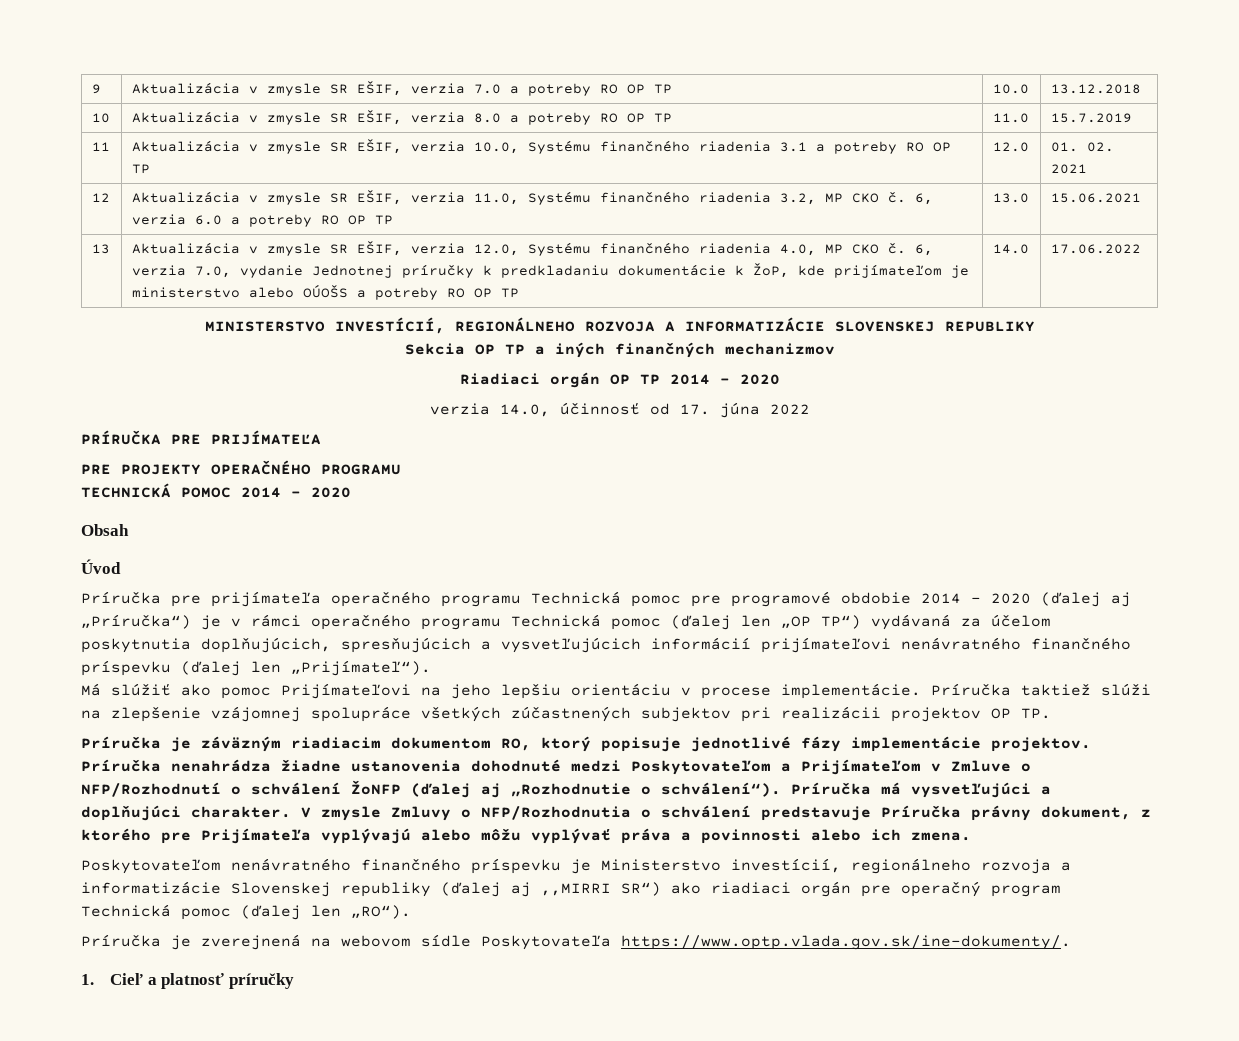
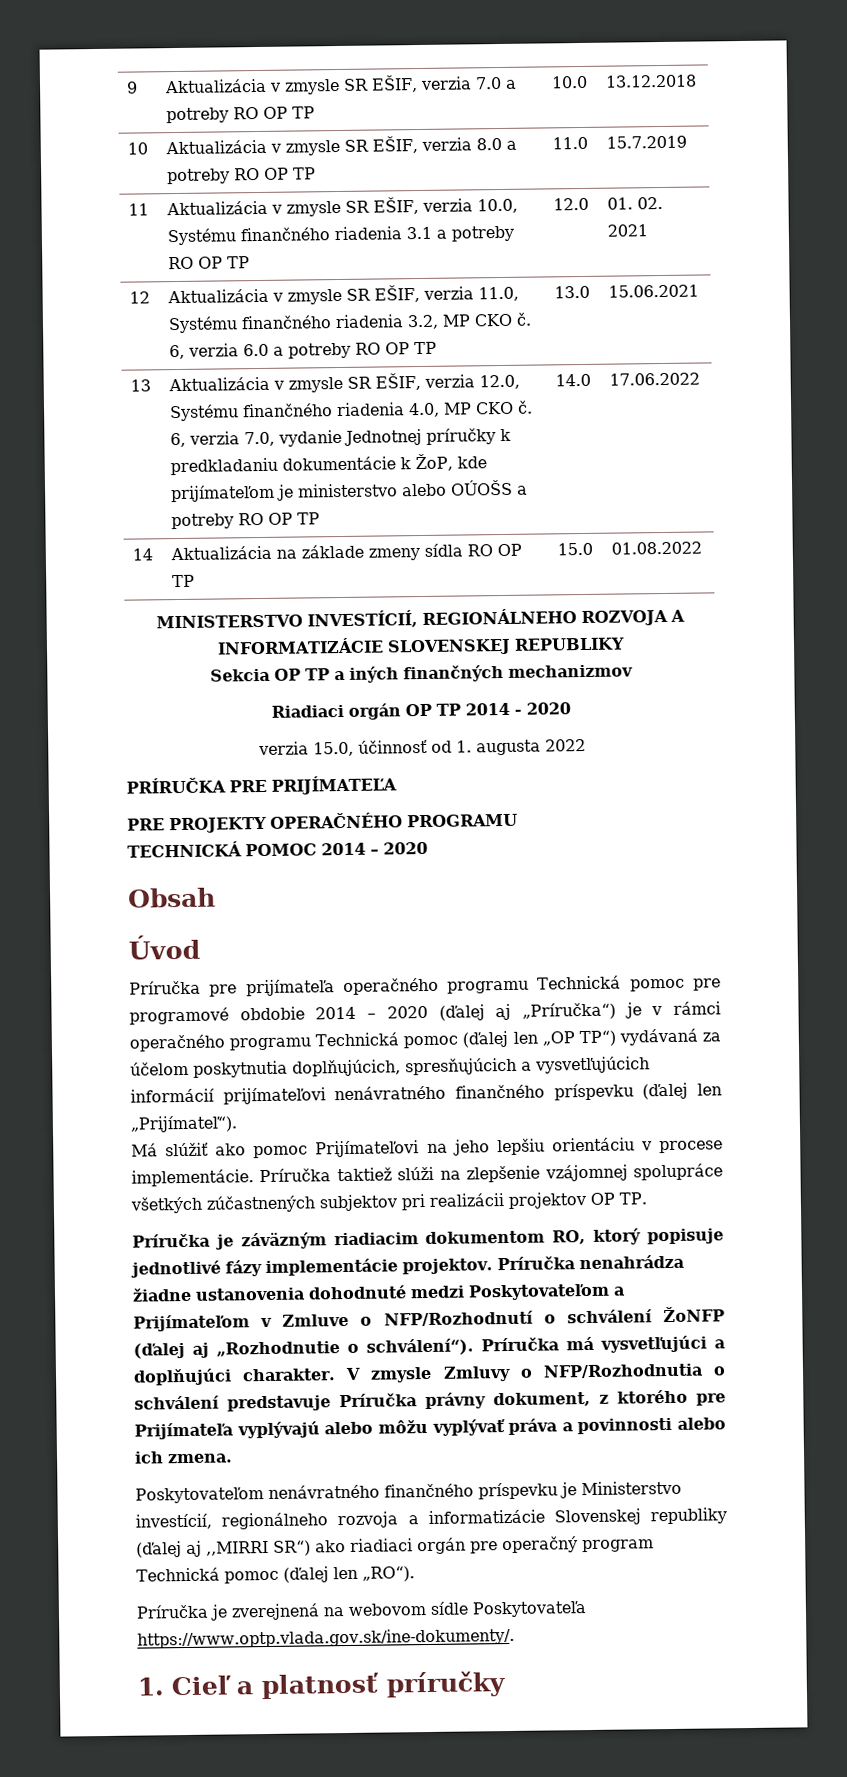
+ 14 | Aktualizácia na základe zmeny sídla RO OP TP | 15.0 | 01.08.2022
- verzia 14.0, účinnosť od 17. júna 2022
+ verzia 15.0, účinnosť od 1. augusta 2022

